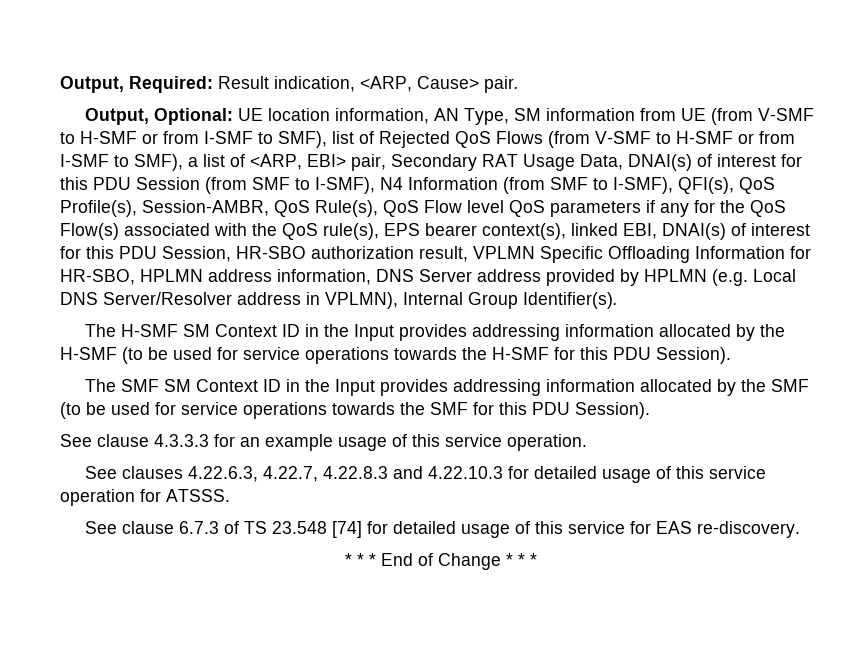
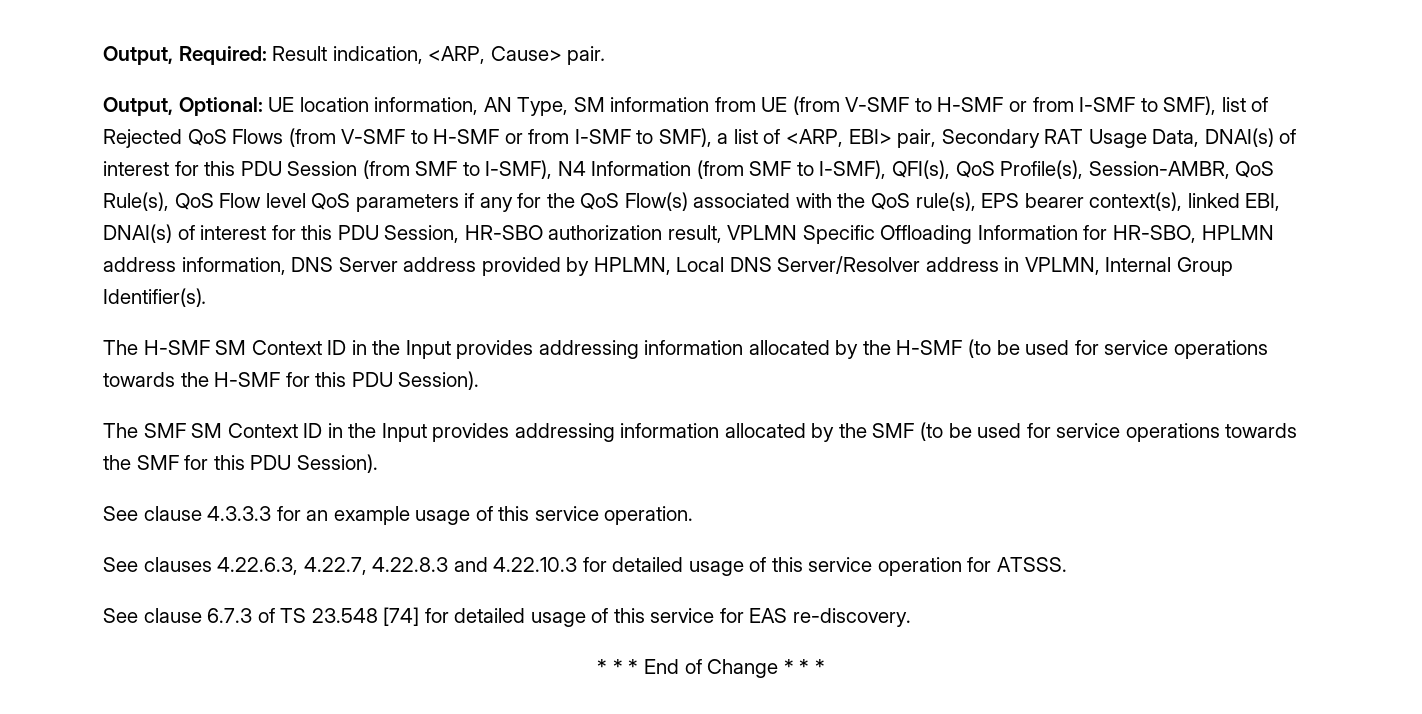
- UE location information, AN Type, SM information from UE (from V-SMF to H-SMF or from I-SMF to SMF), list of Rejected QoS Flows (from V-SMF to H-SMF or from I-SMF to SMF), a list of <ARP, EBI> pair, Secondary RAT Usage Data, DNAI(s) of interest for this PDU Session (from SMF to I-SMF), N4 Information (from SMF to I-SMF), QFI(s), QoS Profile(s), Session-AMBR, QoS Rule(s), QoS Flow level QoS parameters if any for the QoS Flow(s) associated with the QoS rule(s), EPS bearer context(s), linked EBI, DNAI(s) of interest for this PDU Session, HR-SBO authorization result, VPLMN Specific Offloading Information for HR-SBO, HPLMN address information, DNS Server address provided by HPLMN (e.g. Local DNS Server/Resolver address in VPLMN), Internal Group Identifier(s).
+ UE location information, AN Type, SM information from UE (from V-SMF to H-SMF or from I-SMF to SMF), list of Rejected QoS Flows (from V-SMF to H-SMF or from I-SMF to SMF), a list of <ARP, EBI> pair, Secondary RAT Usage Data, DNAI(s) of interest for this PDU Session (from SMF to I-SMF), N4 Information (from SMF to I-SMF), QFI(s), QoS Profile(s), Session-AMBR, QoS Rule(s), QoS Flow level QoS parameters if any for the QoS Flow(s) associated with the QoS rule(s), EPS bearer context(s), linked EBI, DNAI(s) of interest for this PDU Session, HR-SBO authorization result, VPLMN Specific Offloading Information for HR-SBO, HPLMN address information, DNS Server address provided by HPLMN, Local DNS Server/Resolver address in VPLMN, Internal Group Identifier(s).

